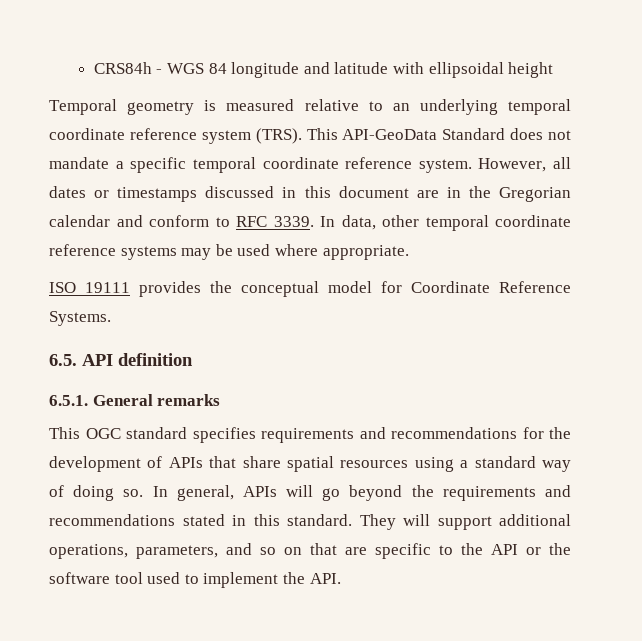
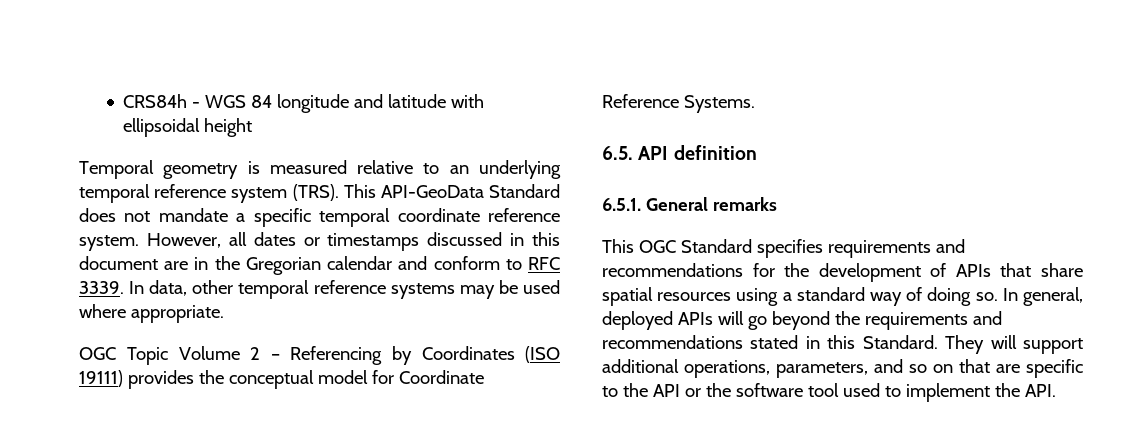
- Temporal geometry is measured relative to an underlying temporal coordinate reference system (TRS).
+ Temporal geometry is measured relative to an underlying temporal reference system (TRS).
- In data, other temporal coordinate reference systems may be used where appropriate.
+ In data, other temporal reference systems may be used where appropriate.
- ISO 19111 provides the conceptual model for Coordinate Reference Systems.
+ OGC Topic Volume 2 – Referencing by Coordinates (ISO 19111) provides the conceptual model for Coordinate Reference Systems.
- This OGC standard specifies requirements and recommendations for the development of APIs that share spatial resources using a standard way of doing so.
+ This OGC Standard specifies requirements and recommendations for the development of APIs that share spatial resources using a standard way of doing so.
- In general, APIs will go beyond the requirements and recommendations stated in this standard.
+ In general, deployed APIs will go beyond the requirements and recommendations stated in this Standard.

